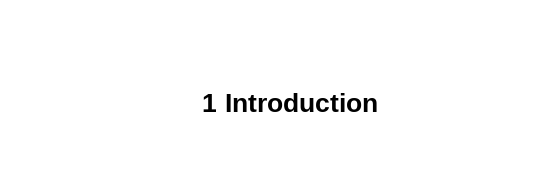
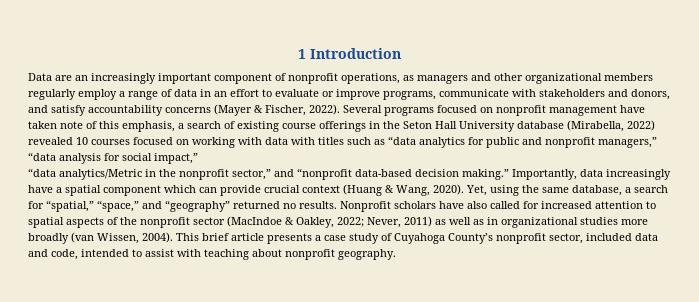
+ Data are an increasingly important component of nonprofit operations, as managers and other organizational members regularly employ a range of data in an effort to evaluate or improve programs, communicate with stakeholders and donors, and satisfy accountability concerns (Mayer & Fischer, 2022). Several programs focused on nonprofit management have taken note of this emphasis, a search of existing course offerings in the Seton Hall University database (Mirabella, 2022) revealed 10 courses focused on working with data with titles such as “data analytics for public and nonprofit managers,” “data analysis for social impact,”
+ “data analytics/Metric in the nonprofit sector,” and “nonprofit data-based decision making.” Importantly, data increasingly have a spatial component which can provide crucial context (Huang & Wang, 2020). Yet, using the same database, a search for “spatial,” “space,” and “geography” returned no results. Nonprofit scholars have also called for increased attention to spatial aspects of the nonprofit sector (MacIndoe & Oakley, 2022; Never, 2011) as well as in organizational studies more broadly (van Wissen, 2004). This brief article presents a case study of Cuyahoga County’s nonprofit sector, included data and code, intended to assist with teaching about nonprofit geography.

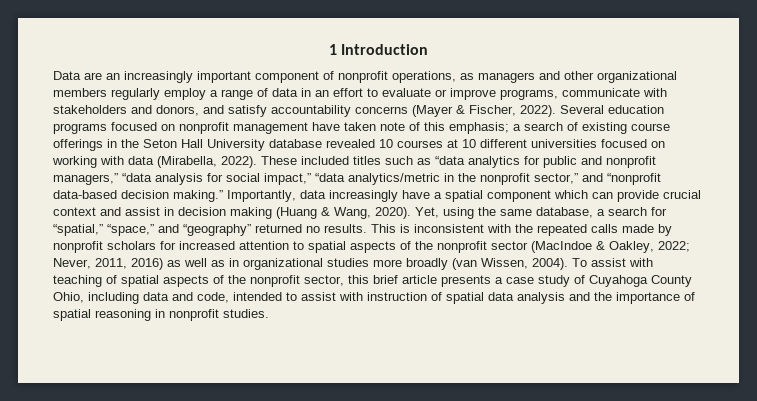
- Several programs focused on nonprofit management have taken note of this emphasis, a search of existing course offerings in the Seton Hall University database (Mirabella, 2022) revealed 10 courses focused on working with data with titles such as “data analytics for public and nonprofit managers,” “data analysis for social impact,”
- “data analytics/Metric in the nonprofit sector,” and “nonprofit data-based decision making.”
+ Several education programs focused on nonprofit management have taken note of this emphasis; a search of existing course offerings in the Seton Hall University database revealed 10 courses at 10 different universities focused on working with data (Mirabella, 2022). These included titles such as “data analytics for public and nonprofit managers,” “data analysis for social impact,” “data analytics/metric in the nonprofit sector,” and “nonprofit data-based decision making.”
- Importantly, data increasingly have a spatial component which can provide crucial context (Huang & Wang, 2020).
+ Importantly, data increasingly have a spatial component which can provide crucial context and assist in decision making (Huang & Wang, 2020).
- Nonprofit scholars have also called for increased attention to spatial aspects of the nonprofit sector (MacIndoe & Oakley, 2022; Never, 2011) as well as in organizational studies more broadly (van Wissen, 2004).
+ This is inconsistent with the repeated calls made by nonprofit scholars for increased attention to spatial aspects of the nonprofit sector (MacIndoe & Oakley, 2022; Never, 2011, 2016) as well as in organizational studies more broadly (van Wissen, 2004).
- This brief article presents a case study of Cuyahoga County’s nonprofit sector, included data and code, intended to assist with teaching about nonprofit geography.
+ To assist with teaching of spatial aspects of the nonprofit sector, this brief article presents a case study of Cuyahoga County Ohio, including data and code, intended to assist with instruction of spatial data analysis and the importance of spatial reasoning in nonprofit studies.

